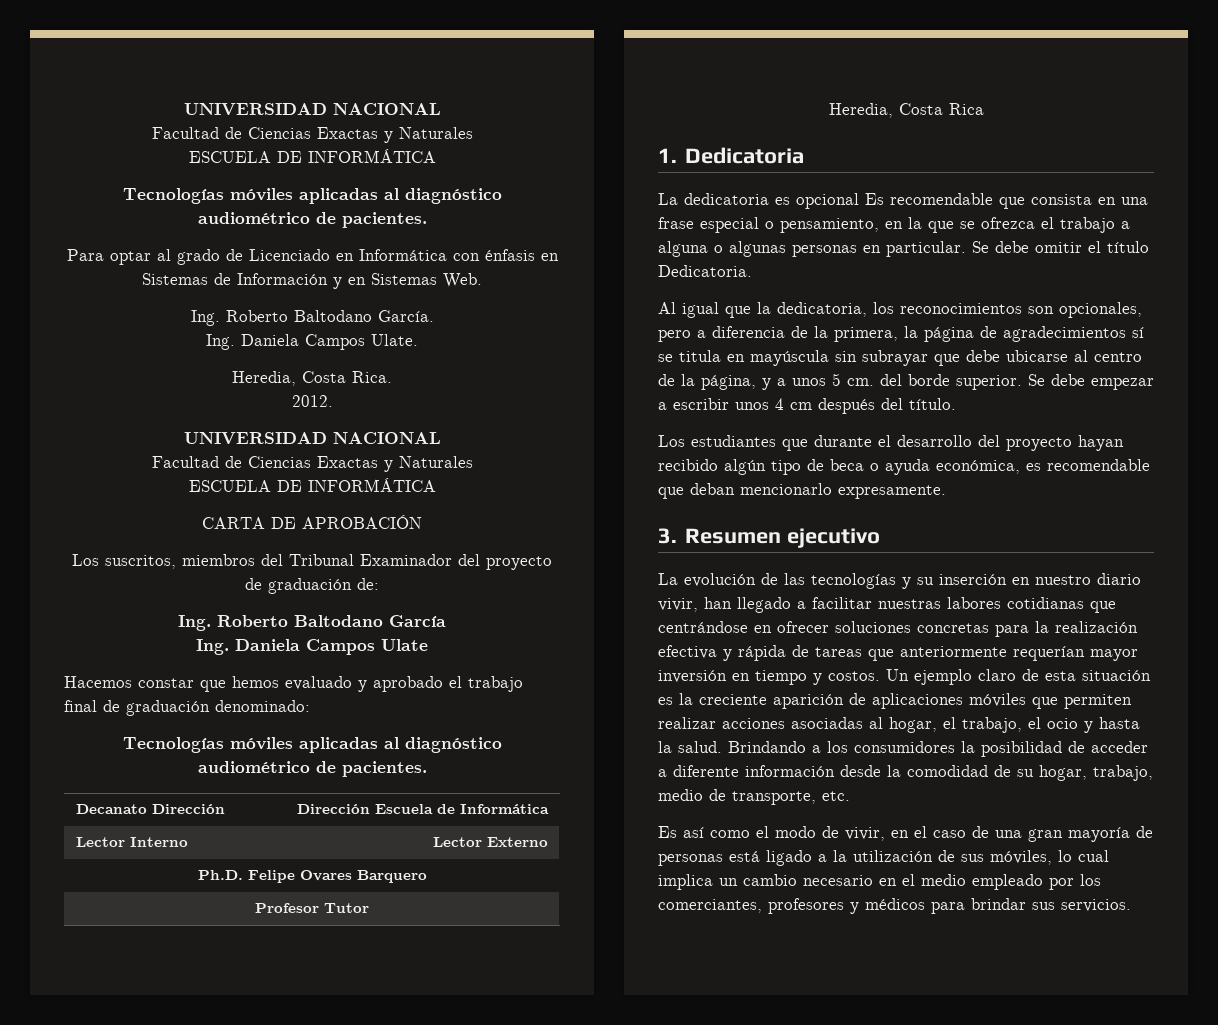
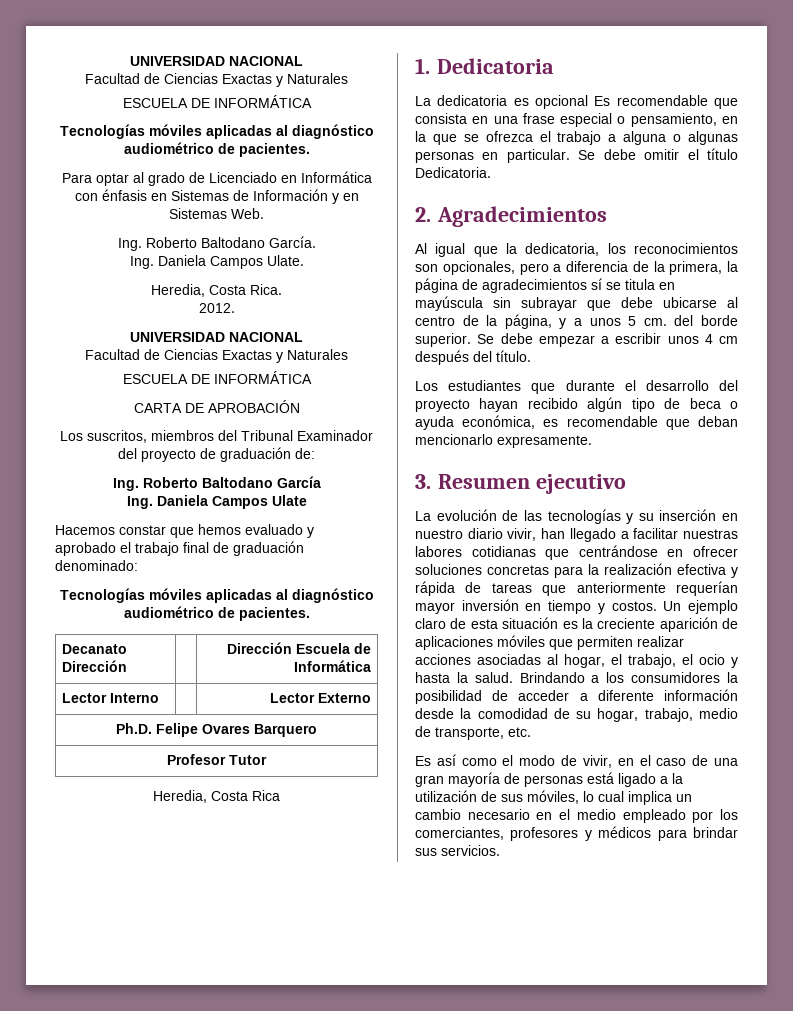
+ 2. Agradecimientos

